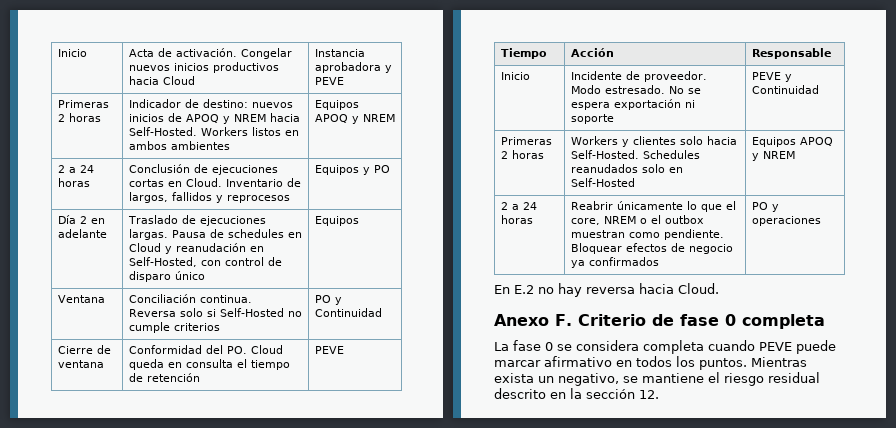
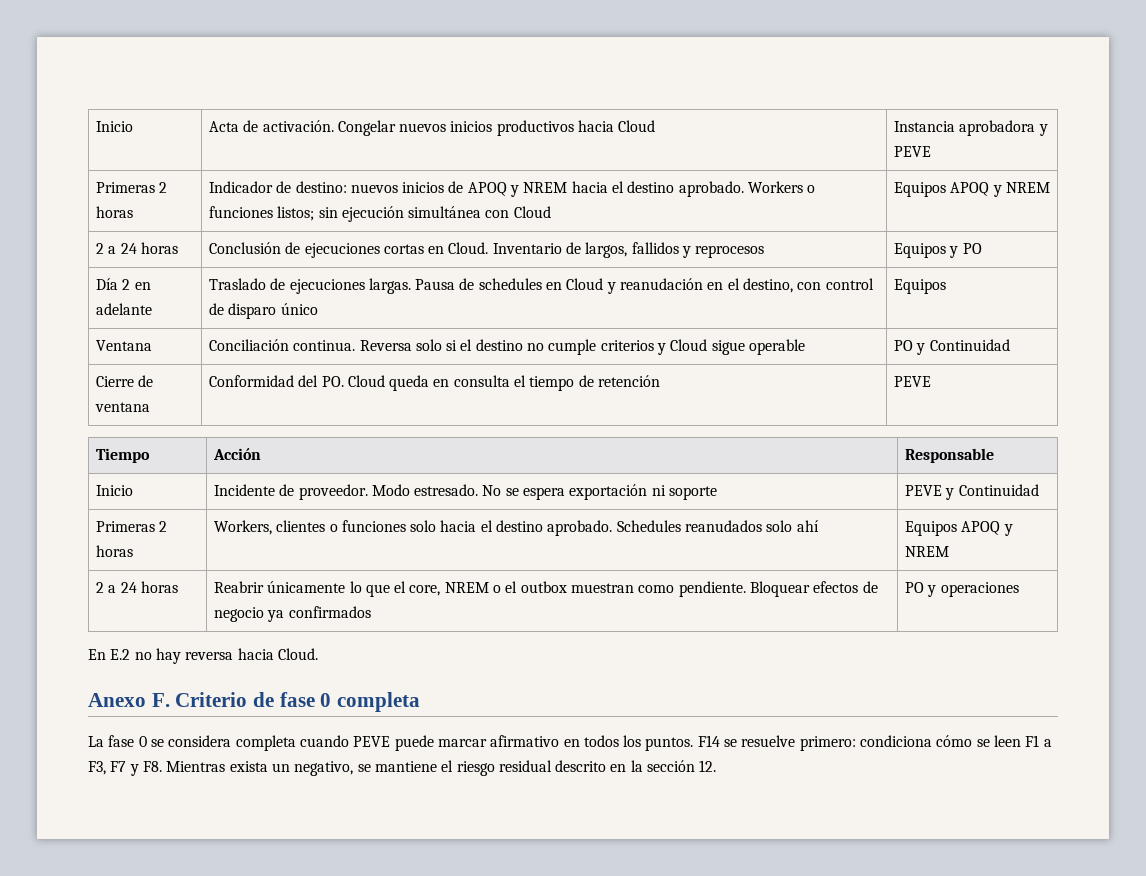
- Primeras 2 horas | Indicador de destino: nuevos inicios de APOQ y NREM hacia Self-Hosted. Workers listos en ambos ambientes | Equipos APOQ y NREM
+ Primeras 2 horas | Indicador de destino: nuevos inicios de APOQ y NREM hacia el destino aprobado. Workers o funciones listos; sin ejecución simultánea con Cloud | Equipos APOQ y NREM
- Día 2 en adelante | Traslado de ejecuciones largas. Pausa de schedules en Cloud y reanudación en Self-Hosted, con control de disparo único | Equipos
+ Día 2 en adelante | Traslado de ejecuciones largas. Pausa de schedules en Cloud y reanudación en el destino, con control de disparo único | Equipos
- Ventana | Conciliación continua. Reversa solo si Self-Hosted no cumple criterios | PO y Continuidad
+ Ventana | Conciliación continua. Reversa solo si el destino no cumple criterios y Cloud sigue operable | PO y Continuidad
- Primeras 2 horas | Workers y clientes solo hacia Self-Hosted. Schedules reanudados solo en Self-Hosted | Equipos APOQ y NREM
+ Primeras 2 horas | Workers, clientes o funciones solo hacia el destino aprobado. Schedules reanudados solo ahí | Equipos APOQ y NREM
- Mientras exista un negativo, se mantiene el riesgo residual descrito en la sección 12.
+ F14 se resuelve primero: condiciona cómo se leen F1 a F3, F7 y F8. Mientras exista un negativo, se mantiene el riesgo residual descrito en la sección 12.

